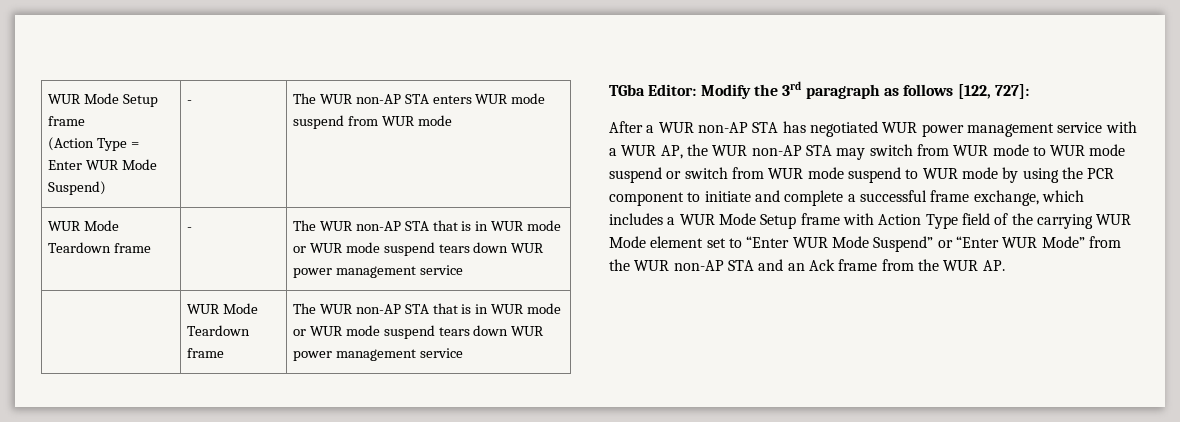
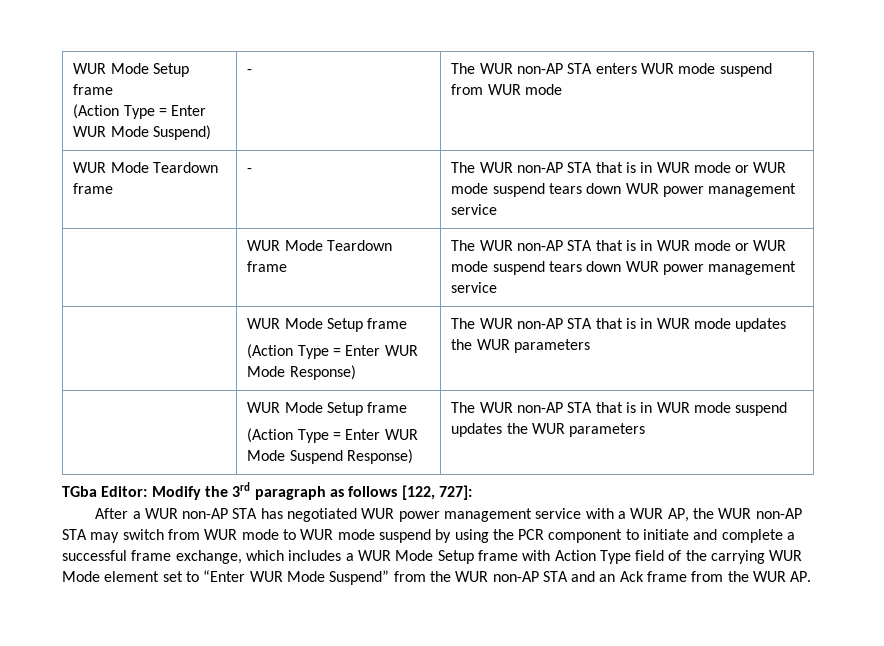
  | WUR Mode Teardown frame | The WUR non-AP STA that is in WUR mode or WUR mode suspend tears down WUR power management service
+ | WUR Mode Setup frame
+ (Action Type = Enter WUR Mode Response) | The WUR non-AP STA that is in WUR mode updates the WUR parameters
+ | WUR Mode Setup frame
+ (Action Type = Enter WUR Mode Suspend Response) | The WUR non-AP STA that is in WUR mode suspend updates the WUR parameters
- After a WUR non-AP STA has negotiated WUR power management service with a WUR AP, the WUR non-AP STA may switch from WUR mode to WUR mode suspend or switch from WUR mode suspend to WUR mode by using the PCR component to initiate and complete a successful frame exchange, which includes a WUR Mode Setup frame with Action Type field of the carrying WUR Mode element set to “Enter WUR Mode Suspend” or “Enter WUR Mode” from the WUR non-AP STA and an Ack frame from the WUR AP.
+ After a WUR non-AP STA has negotiated WUR power management service with a WUR AP, the WUR non-AP STA may switch from WUR mode to WUR mode suspend by using the PCR component to initiate and complete a successful frame exchange, which includes a WUR Mode Setup frame with Action Type field of the carrying WUR Mode element set to “Enter WUR Mode Suspend” from the WUR non-AP STA and an Ack frame from the WUR AP.

